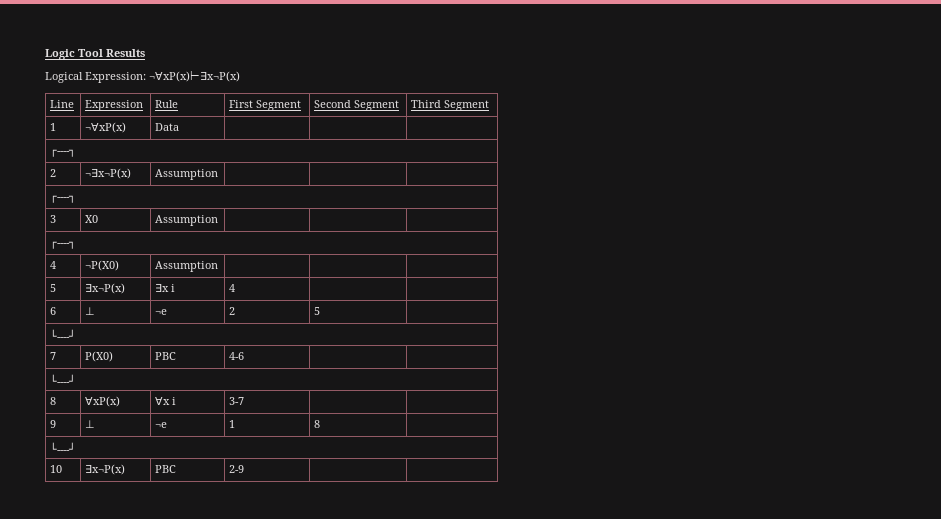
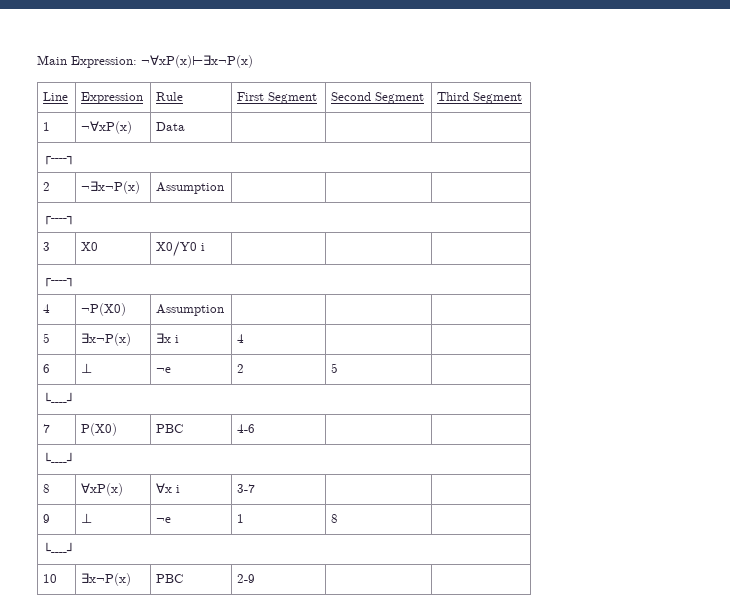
- Logic Tool Results
- Logical Expression: ¬∀xP(x)⊢∃x¬P(x)
+ Main Expression: ¬∀xP(x)⊢∃x¬P(x)
- 3 | X0 | Assumption | | |
+ 3 | X0 | X0/Y0 i | | |

